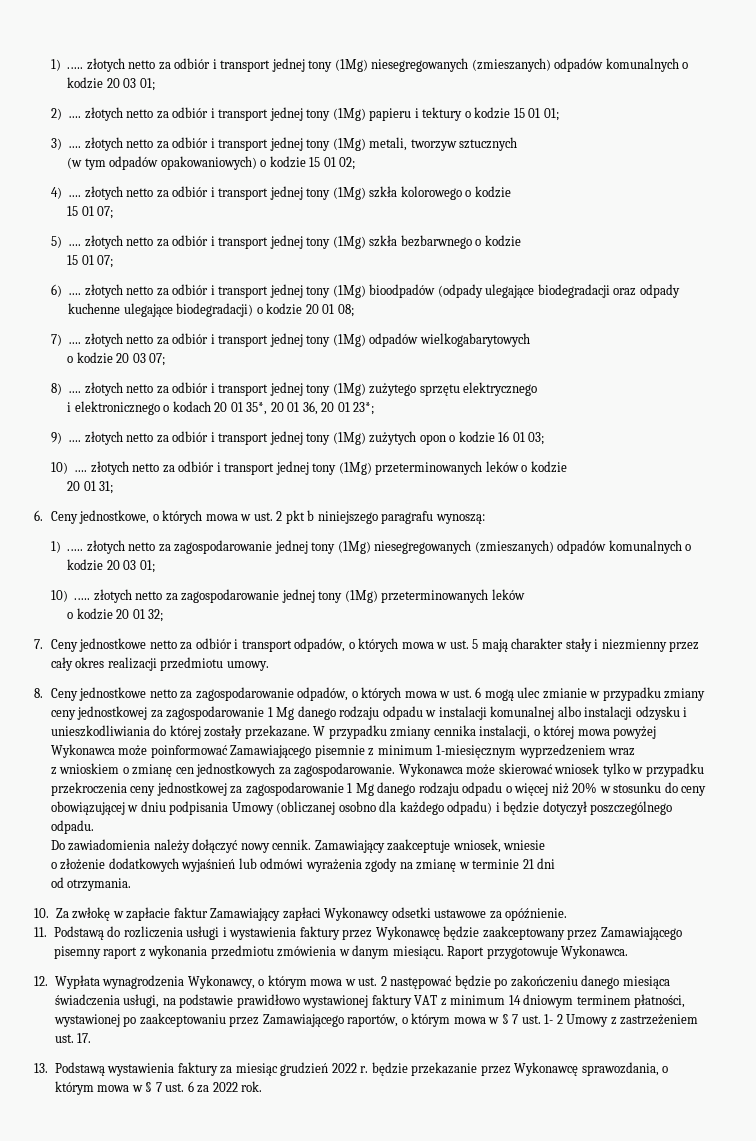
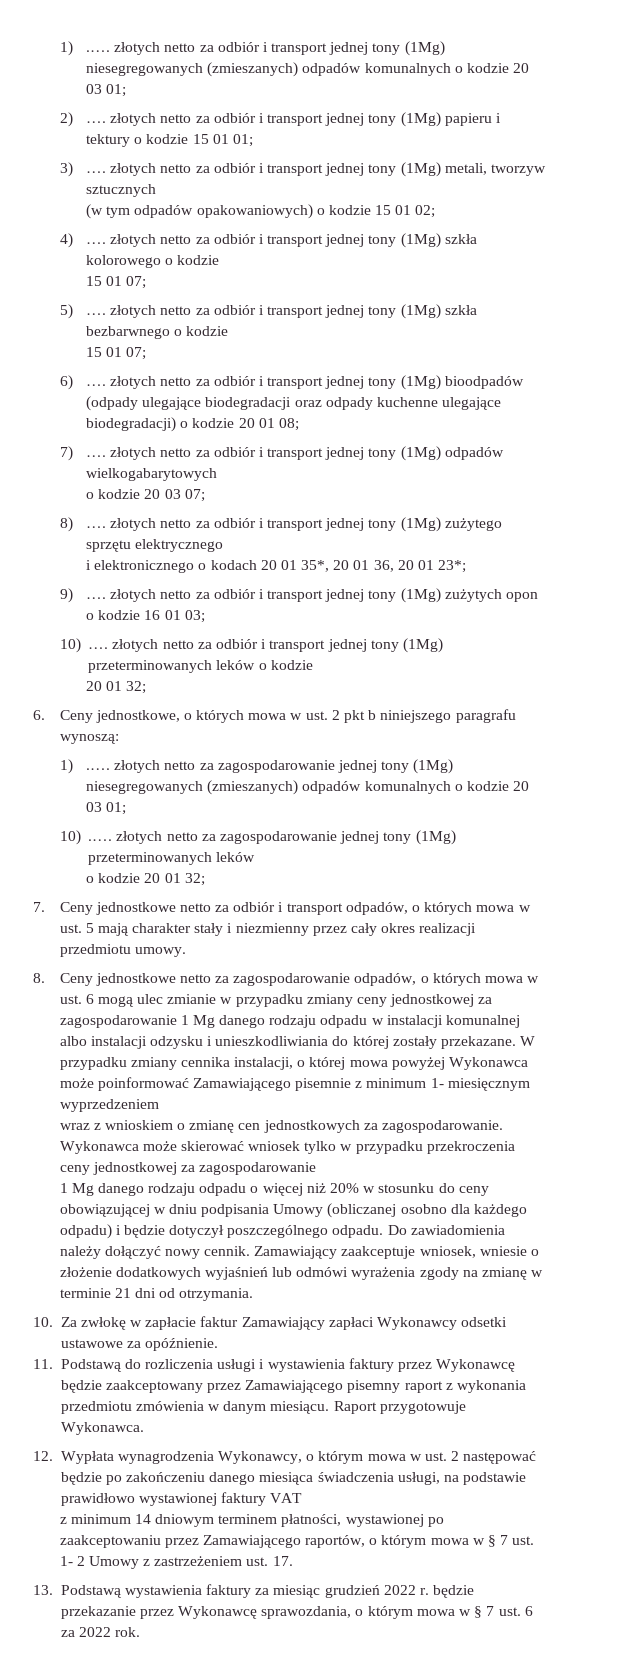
  10) …. złotych netto za odbiór i transport jednej tony (1Mg) przeterminowanych leków o kodzie
- 20 01 31;
+ 20 01 32;
- W przypadku zmiany cennika instalacji, o której mowa powyżej Wykonawca może poinformować Zamawiającego pisemnie z minimum 1-miesięcznym wyprzedzeniem wraz
- z wnioskiem o zmianę cen jednostkowych za zagospodarowanie.
+ W przypadku zmiany cennika instalacji, o której mowa powyżej Wykonawca może poinformować Zamawiającego pisemnie z minimum 1- miesięcznym wyprzedzeniem
+ wraz z wnioskiem o zmianę cen jednostkowych za zagospodarowanie.
- Wykonawca może skierować wniosek tylko w przypadku przekroczenia ceny jednostkowej za zagospodarowanie 1 Mg danego rodzaju odpadu o więcej niż 20% w stosunku do ceny obowiązującej w dniu podpisania Umowy (obliczanej osobno dla każdego odpadu) i będzie dotyczył poszczególnego odpadu.
- Do zawiadomienia należy dołączyć nowy cennik.
+ Wykonawca może skierować wniosek tylko w przypadku przekroczenia ceny jednostkowej za zagospodarowanie
+ 1 Mg danego rodzaju odpadu o więcej niż 20% w stosunku do ceny obowiązującej w dniu podpisania Umowy (obliczanej osobno dla każdego odpadu) i będzie dotyczył poszczególnego odpadu. Do zawiadomienia należy dołączyć nowy cennik.
- Zamawiający zaakceptuje wniosek, wniesie
- o złożenie dodatkowych wyjaśnień lub odmówi wyrażenia zgody na zmianę w terminie 21 dni
- od otrzymania.
+ Zamawiający zaakceptuje wniosek, wniesie o złożenie dodatkowych wyjaśnień lub odmówi wyrażenia zgody na zmianę w terminie 21 dni od otrzymania.
- 12. Wypłata wynagrodzenia Wykonawcy, o którym mowa w ust. 2 następować będzie po zakończeniu danego miesiąca świadczenia usługi, na podstawie prawidłowo wystawionej faktury VAT z minimum 14 dniowym terminem płatności, wystawionej po zaakceptowaniu przez Zamawiającego raportów, o którym mowa w § 7 ust. 1- 2 Umowy z zastrzeżeniem ust. 17.
+ 12. Wypłata wynagrodzenia Wykonawcy, o którym mowa w ust. 2 następować będzie po zakończeniu danego miesiąca świadczenia usługi, na podstawie prawidłowo wystawionej faktury VAT
+ z minimum 14 dniowym terminem płatności, wystawionej po zaakceptowaniu przez Zamawiającego raportów, o którym mowa w § 7 ust. 1- 2 Umowy z zastrzeżeniem ust. 17.

